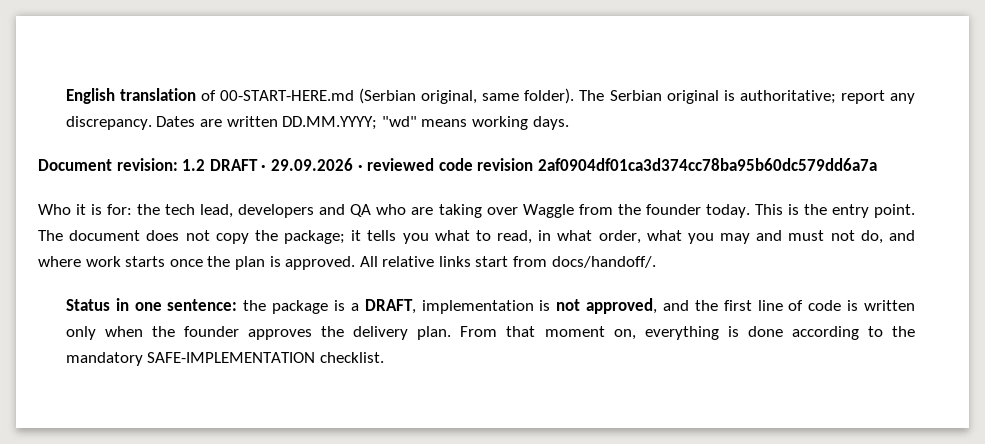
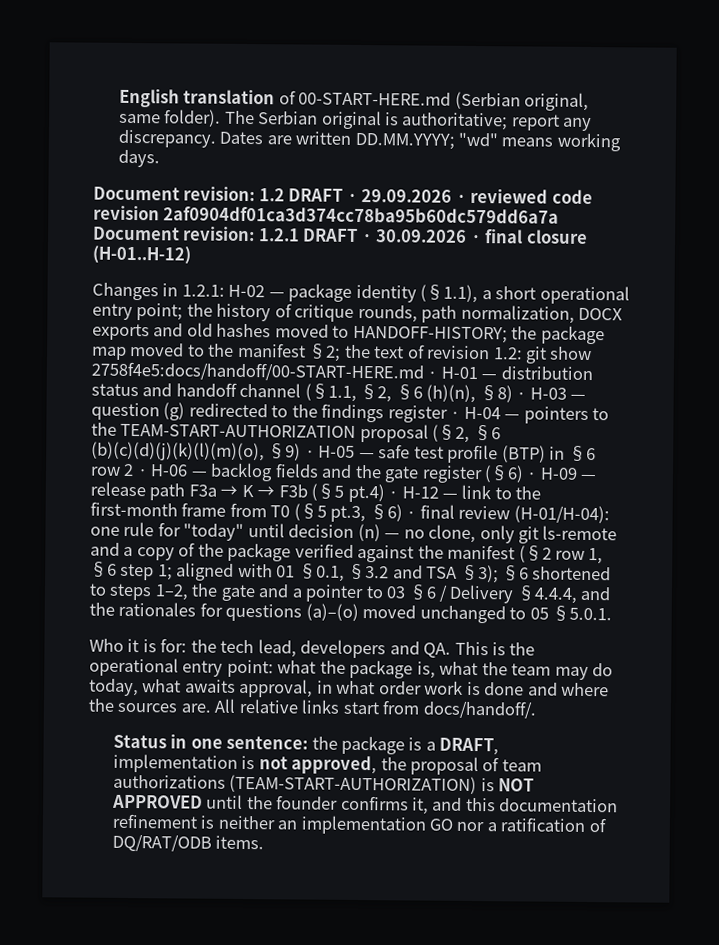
- Document revision: 1.2 DRAFT · 29.09.2026 · reviewed code revision 2af0904df01ca3d374cc78ba95b60dc579dd6a7a
+ Document revision: 1.2 DRAFT · 29.09.2026 · reviewed code revision 2af0904df01ca3d374cc78ba95b60dc579dd6a7a Document revision: 1.2.1 DRAFT · 30.09.2026 · final closure (H-01..H-12)
+ Changes in 1.2.1: H-02 — package identity (§1.1), a short operational entry point; the history of critique rounds, path normalization, DOCX exports and old hashes moved to HANDOFF-HISTORY; the package map moved to the manifest §2; the text of revision 1.2: git show 2758f4e5:docs/handoff/00-START-HERE.md · H-01 — distribution status and handoff channel (§1.1, §2, §6 (h)(n), §8) · H-03 — question (g) redirected to the findings register · H-04 — pointers to the TEAM-START-AUTHORIZATION proposal (§2, §6 (b)(c)(d)(j)(k)(l)(m)(o), §9) · H-05 — safe test profile (BTP) in §6 row 2 · H-06 — backlog fields and the gate register (§6) · H-09 — release path F3a → K → F3b (§5 pt.4) · H-12 — link to the first-month frame from T0 (§5 pt.3, §6) · final review (H-01/H-04): one rule for "today" until decision (n) — no clone, only git ls-remote and a copy of the package verified against the manifest (§2 row 1, §6 step 1; aligned with 01 §0.1, §3.2 and TSA §3); §6 shortened to steps 1–2, the gate and a pointer to 03 §6 / Delivery §4.4.4, and the rationales for questions (a)–(o) moved unchanged to 05 §5.0.1.
- Who it is for: the tech lead, developers and QA who are taking over Waggle from the founder today. This is the entry point. The document does not copy the package; it tells you what to read, in what order, what you may and must not do, and where work starts once the plan is approved.
+ Who it is for: the tech lead, developers and QA. This is the operational entry point: what the package is, what the team may do today, what awaits approval, in what order work is done and where the sources are.
- Status in one sentence: the package is a DRAFT, implementation is not approved, and the first line of code is written only when the founder approves the delivery plan. From that moment on, everything is done according to the mandatory SAFE-IMPLEMENTATION checklist.
+ Status in one sentence: the package is a DRAFT, implementation is not approved, the proposal of team authorizations (TEAM-START-AUTHORIZATION) is NOT APPROVED until the founder confirms it, and this documentation refinement is neither an implementation GO nor a ratification of DQ/RAT/ODB items.

